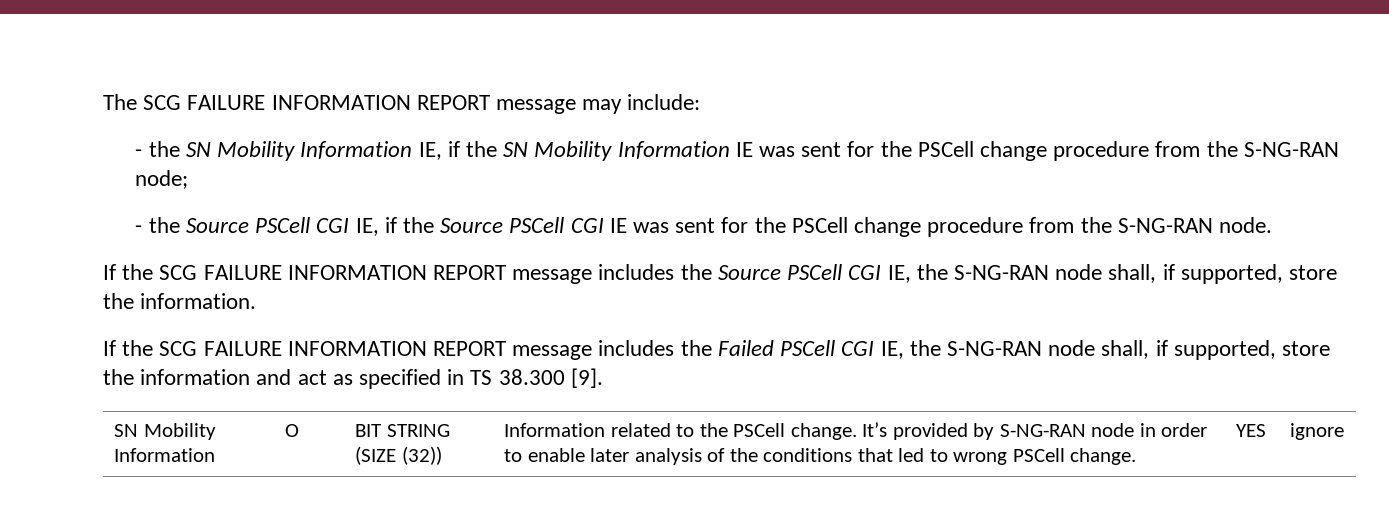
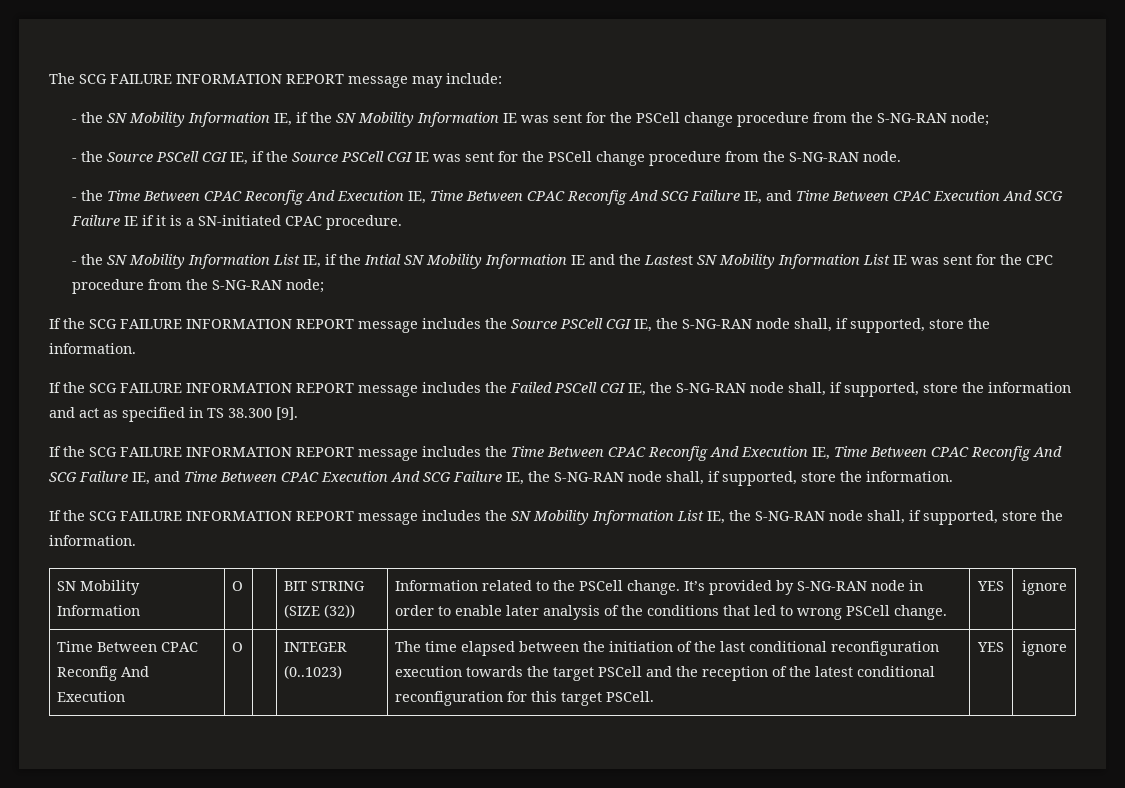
+ - the Time Between CPAC Reconfig And Execution IE, Time Between CPAC Reconfig And SCG Failure IE, and Time Between CPAC Execution And SCG Failure IE if it is a SN-initiated CPAC procedure.
+ - the SN Mobility Information List IE, if the Intial SN Mobility Information IE and the Lastest SN Mobility Information List IE was sent for the CPC procedure from the S-NG-RAN node;
+ If the SCG FAILURE INFORMATION REPORT message includes the Time Between CPAC Reconfig And Execution IE, Time Between CPAC Reconfig And SCG Failure IE, and Time Between CPAC Execution And SCG Failure IE, the S-NG-RAN node shall, if supported, store the information.
+ If the SCG FAILURE INFORMATION REPORT message includes the SN Mobility Information List IE, the S-NG-RAN node shall, if supported, store the information.
+ Time Between CPAC Reconfig And Execution | O | | INTEGER (0..1023) | The time elapsed between the initiation of the last conditional reconfiguration execution towards the target PSCell and the reception of the latest conditional reconfiguration for this target PSCell. | YES | ignore

